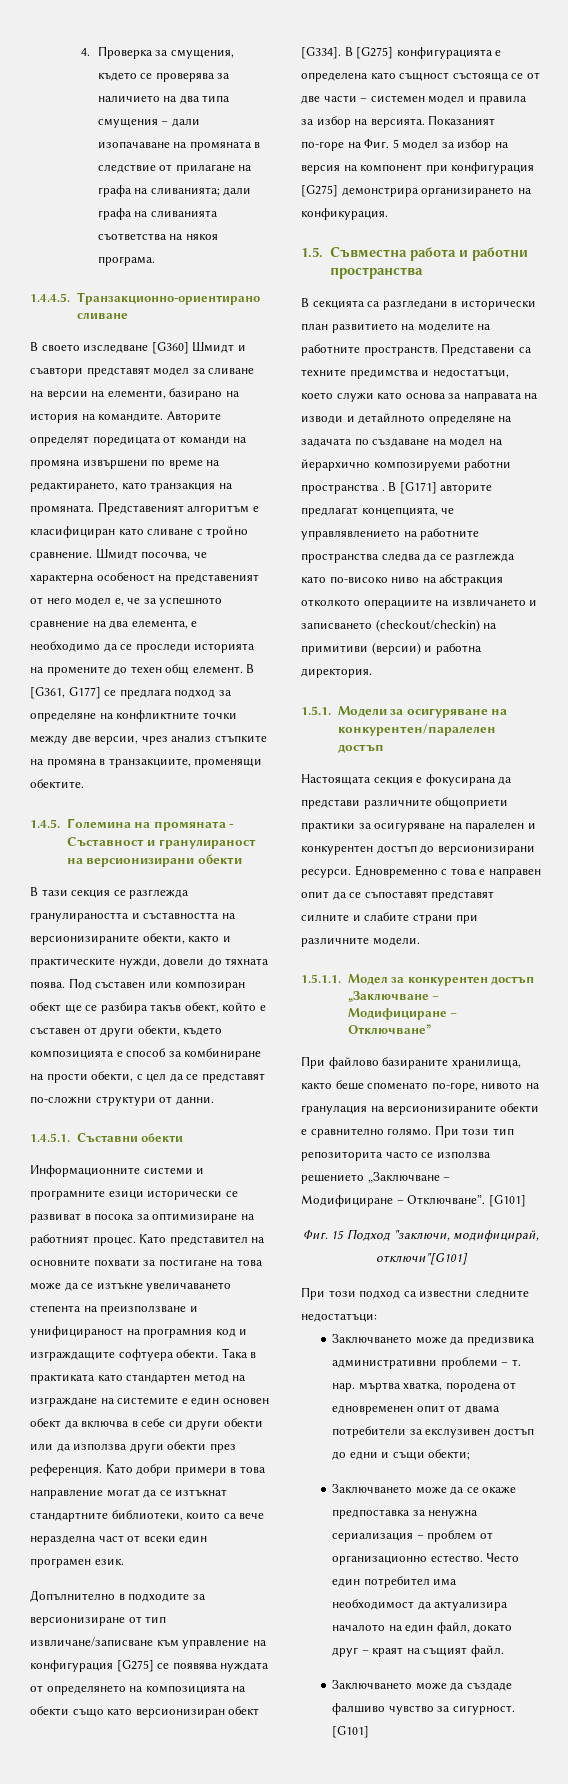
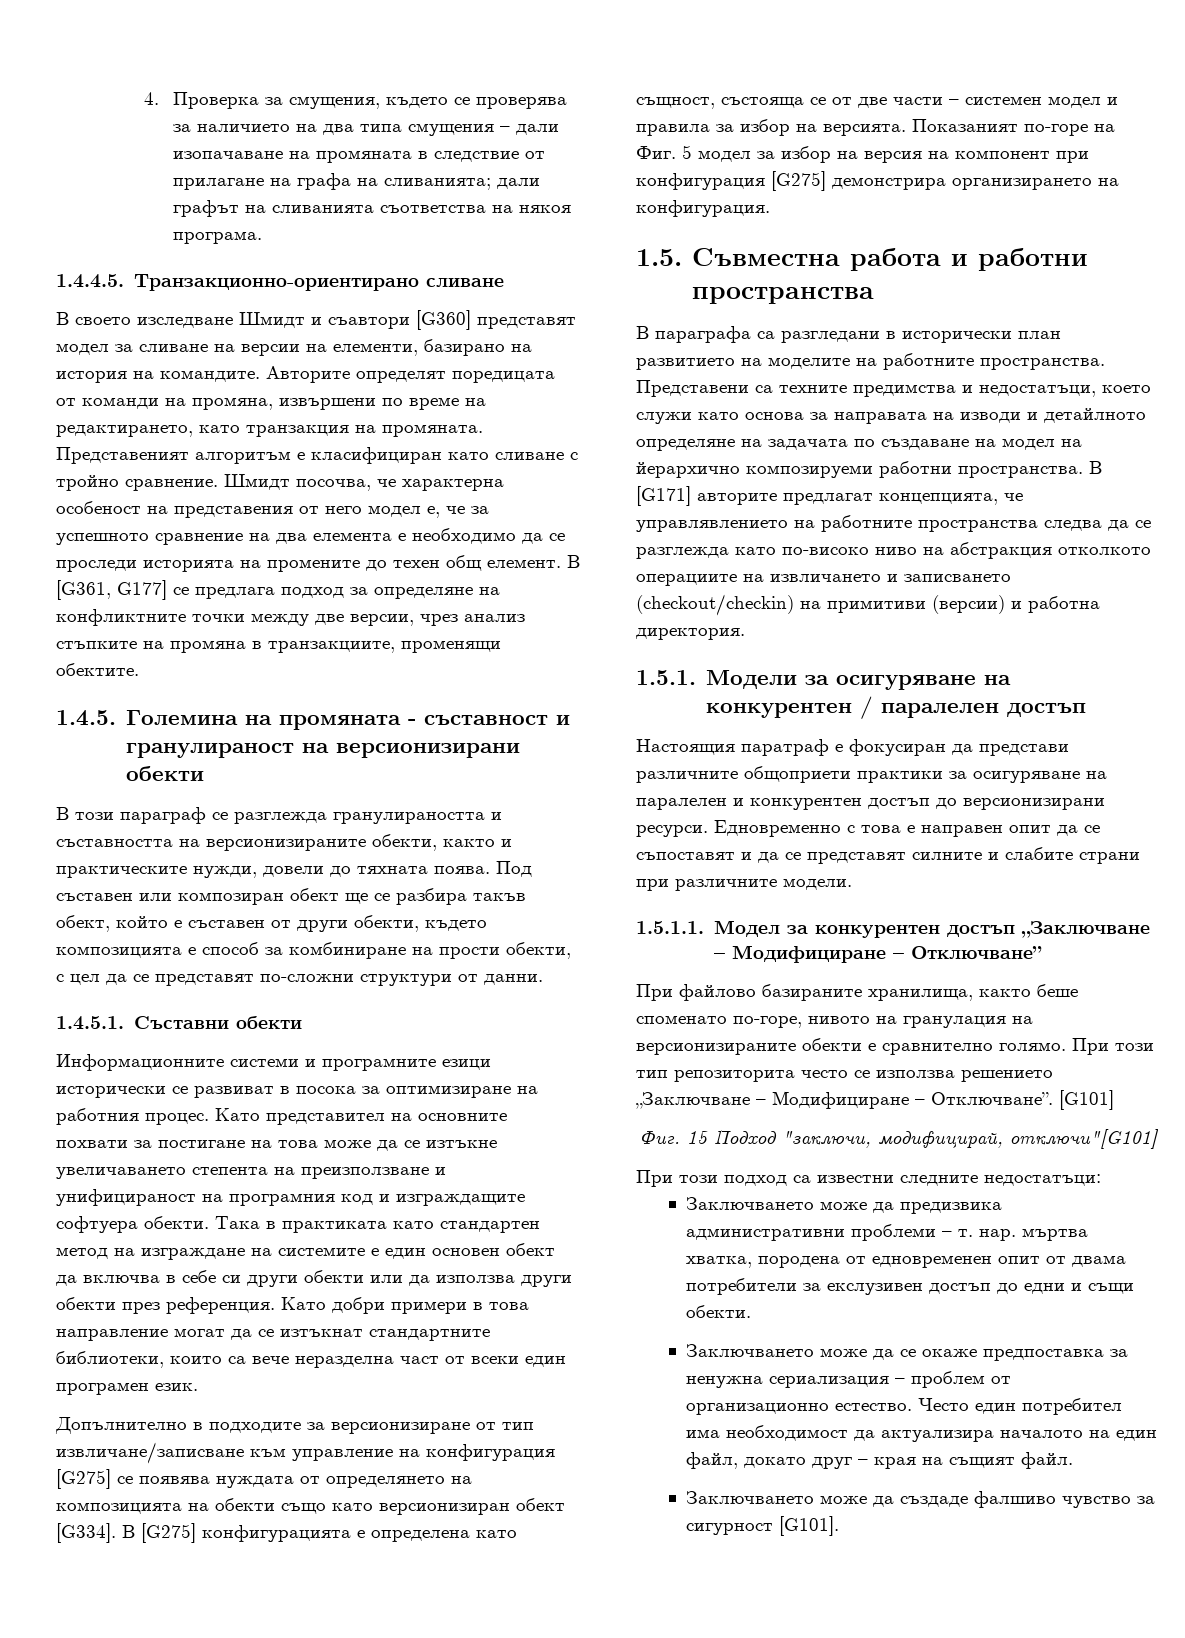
- 4. Проверка за смущения, където се проверява за наличието на два типа смущения – дали изопачаване на промяната в следствие от прилагане на графа на сливанията; дали графа на сливанията съответства на някоя програма.
+ 4. Проверка за смущения, където се проверява за наличието на два типа смущения – дали изопачаване на промяната в следствие от прилагане на графа на сливанията; дали графът на сливанията съответства на някоя програма.
- В своето изследване [G360] Шмидт и съавтори представят модел за сливане на версии на елементи, базирано на история на командите.
+ В своето изследване Шмидт и съавтори [G360] представят модел за сливане на версии на елементи, базирано на история на командите.
- Авторите определят поредицата от команди на промяна извършени по време на редактирането, като транзакция на промяната.
+ Авторите определят поредицата от команди на промяна, извършени по време на редактирането, като транзакция на промяната.
- Шмидт посочва, че характерна особеност на представеният от него модел е, че за успешното сравнение на два елемента, е необходимо да се проследи историята на промените до техен общ елемент.
+ Шмидт посочва, че характерна особеност на представения от него модел е, че за успешното сравнение на два елемента е необходимо да се проследи историята на промените до техен общ елемент.
- 1.4.5. Големина на промяната - Съставност и гранулираност на версионизирани обекти
+ 1.4.5. Големина на промяната - съставност и гранулираност на версионизирани обекти
- В тази секция се разглежда гранулираността и съставността на версионизираните обекти, както и практическите нужди, довели до тяхната поява.
+ В този параграф се разглежда гранулираността и съставността на версионизираните обекти, както и практическите нужди, довели до тяхната поява.
- Информационните системи и програмните езици исторически се развиват в посока за оптимизиране на работният процес.
+ Информационните системи и програмните езици исторически се развиват в посока за оптимизиране на работния процес.
- В [G275] конфигурацията е определена като същност състояща се от две части – системен модел и правила за избор на версията.
+ В [G275] конфигурацията е определена като същност, състояща се от две части – системен модел и правила за избор на версията.
- Показаният по-горе на Фиг. 5 модел за избор на версия на компонент при конфигурация [G275] демонстрира организирането на конфикурация.
+ Показаният по-горе на Фиг. 5 модел за избор на версия на компонент при конфигурация [G275] демонстрира организирането на конфигурация.
- В секцията са разгледани в исторически план развитието на моделите на работните пространств.
+ В параграфа са разгледани в исторически план развитието на моделите на работните пространства.
- Представени са техните предимства и недостатъци, което служи като основа за направата на изводи и детайлното определяне на задачата по създаване на модел на йерархично композируеми работни пространства .
+ Представени са техните предимства и недостатъци, което служи като основа за направата на изводи и детайлното определяне на задачата по създаване на модел на йерархично композируеми работни пространства.
- 1.5.1. Модели за осигуряване на конкурентен/паралелен достъп
- Настоящата секция е фокусирана да представи различните общоприети практики за осигуряване на паралелен и конкурентен достъп до версионизирани ресурси.
+ 1.5.1. Модели за осигуряване на конкурентен / паралелен достъп
+ Настоящия паратраф е фокусиран да представи различните общоприети практики за осигуряване на паралелен и конкурентен достъп до версионизирани ресурси.
- Едновременно с това е направен опит да се съпоставят представят силните и слабите страни при различните модели.
+ Едновременно с това е направен опит да се съпоставят и да се представят силните и слабите страни при различните модели.
- При този тип репозиторита часто се използва решението „Заключване – Модифициране – Отключване”.
+ При този тип репозиторита често се използва решението „Заключване – Модифициране – Отключване”.
- Заключването може да предизвика административни проблеми – т. нар. мъртва хватка, породена от едновременен опит от двама потребители за екслузивен достъп до едни и същи обекти;
+ Заключването може да предизвика административни проблеми – т. нар. мъртва хватка, породена от едновременен опит от двама потребители за екслузивен достъп до едни и същи обекти.
- Често един потребител има необходимост да актуализира началото на един файл, докато друг – краят на същият файл.
+ Често един потребител има необходимост да актуализира началото на един файл, докато друг – края на същият файл.
- Заключването може да създаде фалшиво чувство за сигурност. [G101]
+ Заключването може да създаде фалшиво чувство за сигурност [G101].

